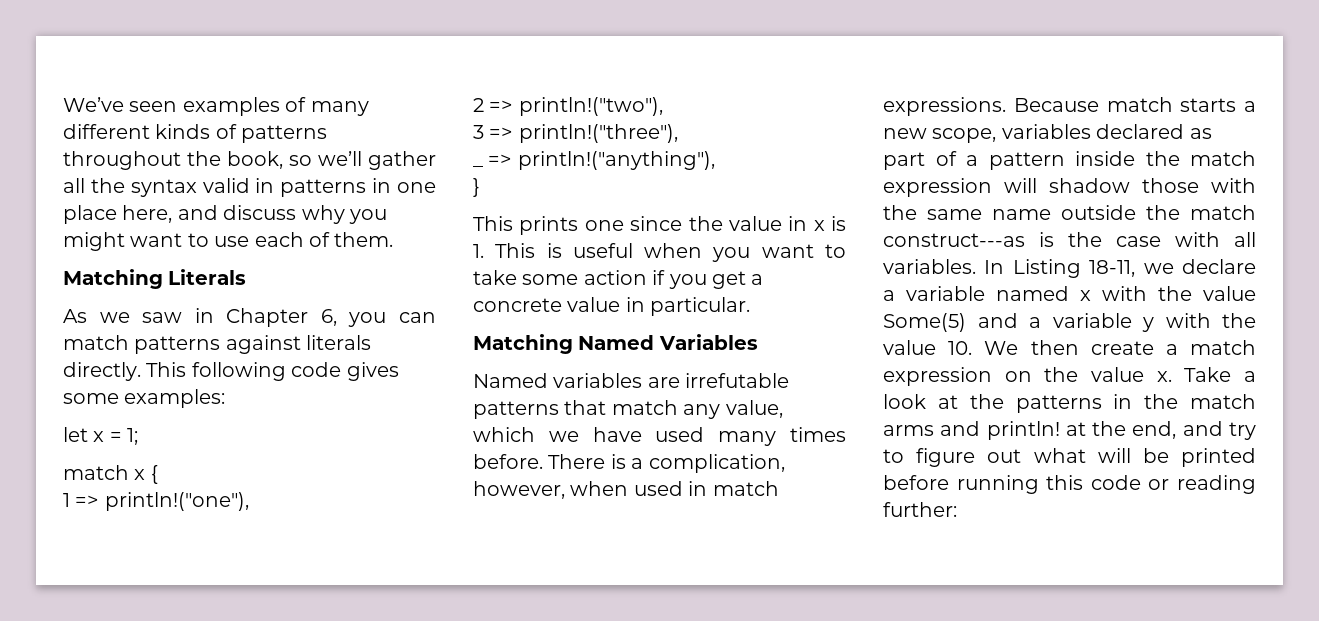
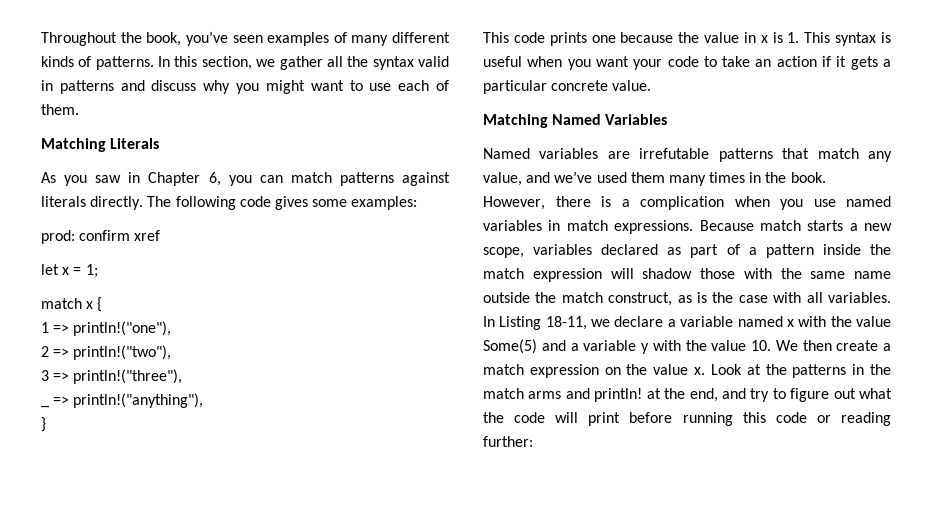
- We’ve seen examples of many different kinds of patterns throughout the book, so we’ll gather all the syntax valid in patterns in one place here, and discuss why you might want to use each of them.
+ Throughout the book, you’ve seen examples of many different kinds of patterns. In this section, we gather all the syntax valid in patterns and discuss why you might want to use each of them.
- As we saw in Chapter 6, you can match patterns against literals directly.
+ As you saw in Chapter 6, you can match patterns against literals directly.
- This following code gives some examples:
+ The following code gives some examples:
+ prod: confirm xref
- This prints one since the value in x is 1. This is useful when you want to take some action if you get a concrete value in particular.
+ This code prints one because the value in x is 1. This syntax is useful when you want your code to take an action if it gets a particular concrete value.
- Named variables are irrefutable patterns that match any value, which we have used many times before. There is a complication, however, when used in match expressions.
+ Named variables are irrefutable patterns that match any value, and we’ve used them many times in the book. However, there is a complication when you use named variables in match expressions.
- Because match starts a new scope, variables declared as part of a pattern inside the match expression will shadow those with the same name outside the match construct---as is the case with all variables.
+ Because match starts a new scope, variables declared as part of a pattern inside the match expression will shadow those with the same name outside the match construct, as is the case with all variables.
- Take a look at the patterns in the match arms and println! at the end, and try to figure out what will be printed before running this code or reading further:
+ Look at the patterns in the match arms and println! at the end, and try to figure out what the code will print before running this code or reading further:

